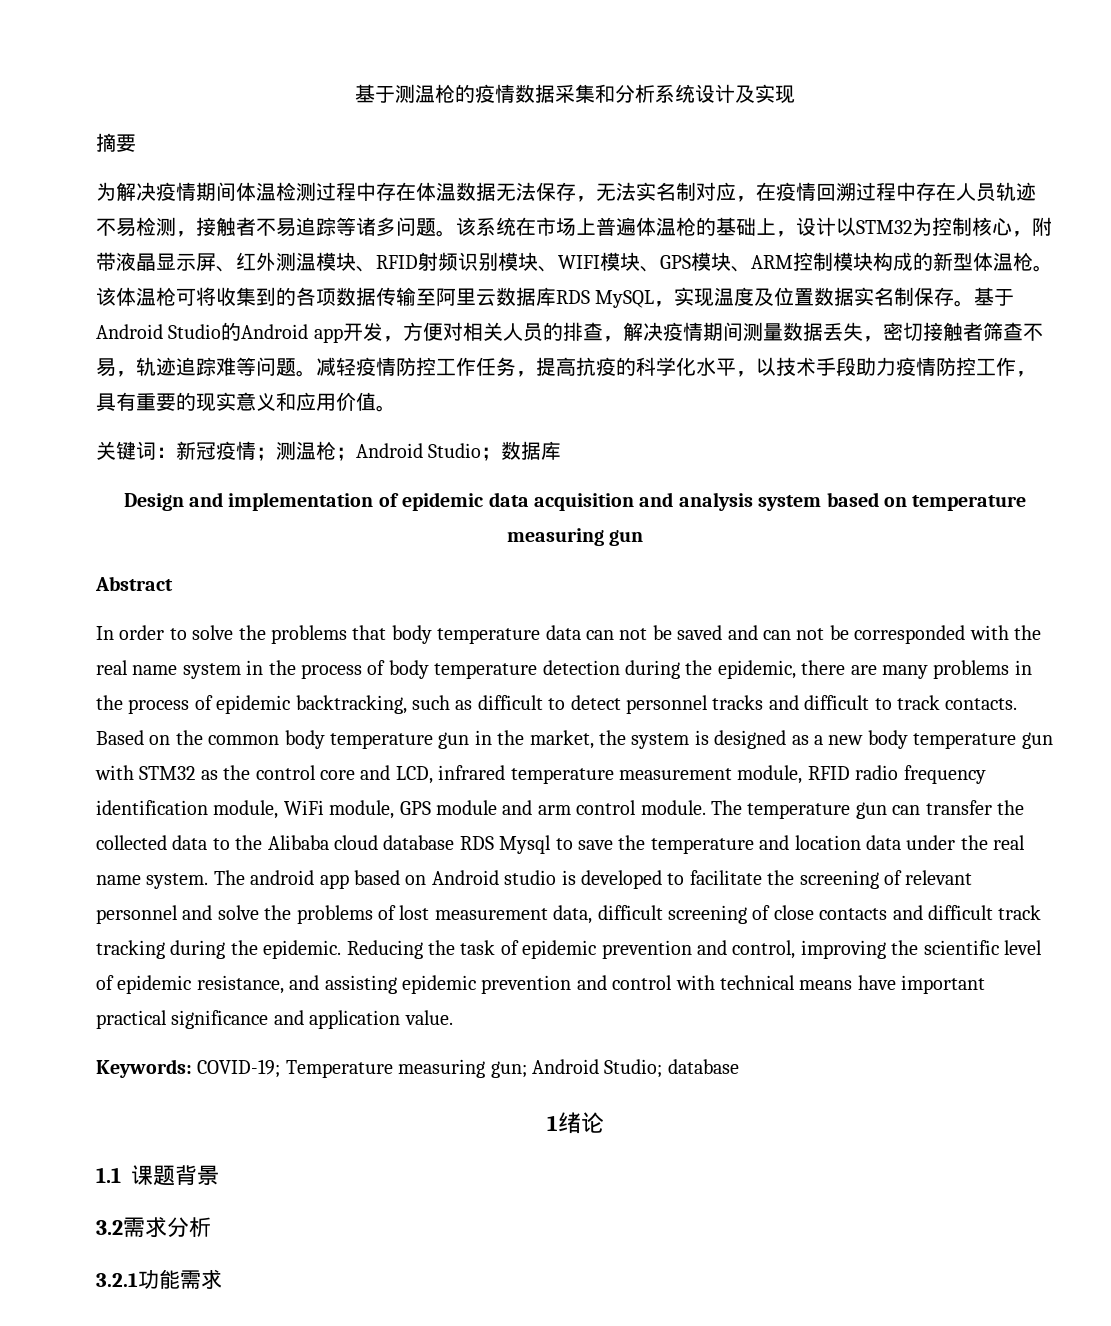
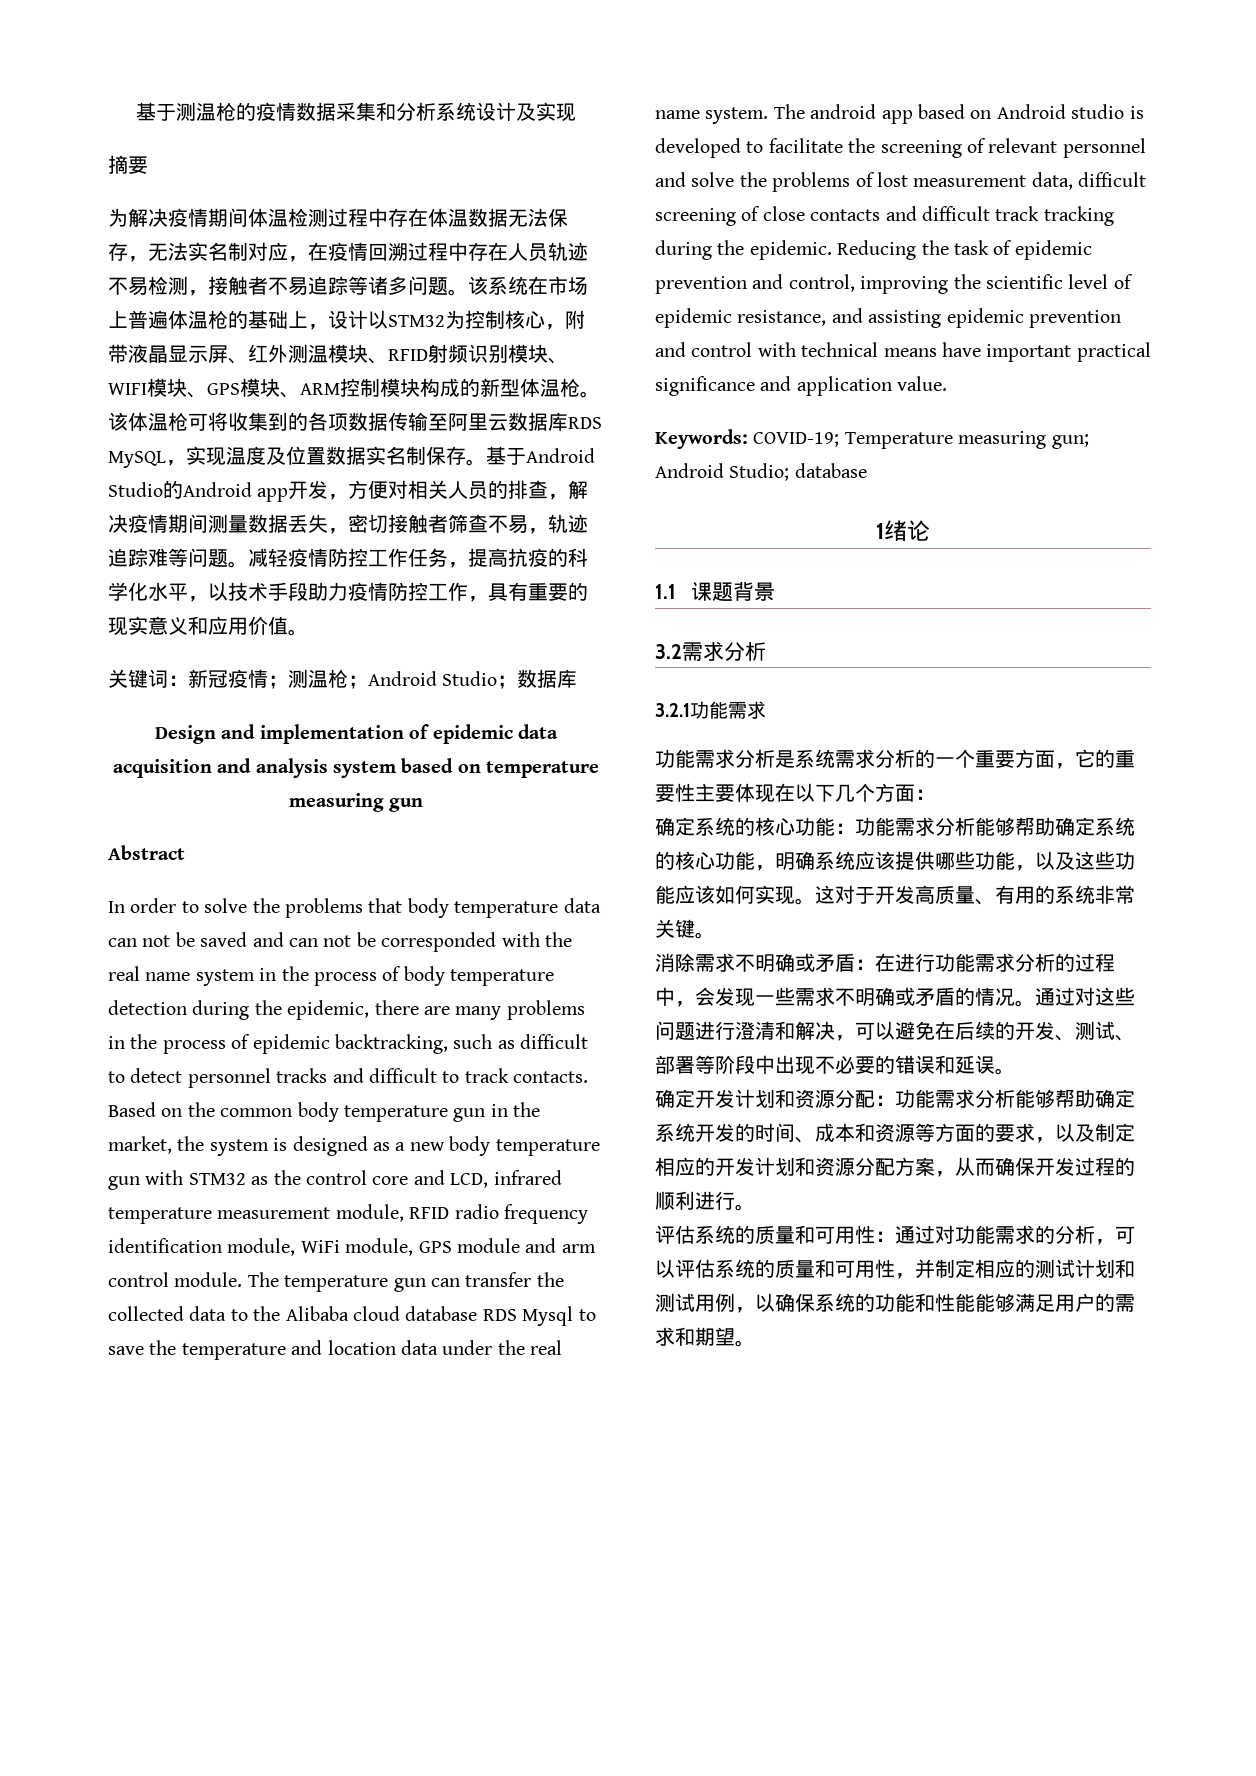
+ 功能需求分析是系统需求分析的一个重要方面，它的重要性主要体现在以下几个方面：
+ 确定系统的核心功能：功能需求分析能够帮助确定系统的核心功能，明确系统应该提供哪些功能，以及这些功能应该如何实现。这对于开发高质量、有用的系统非常关键。
+ 消除需求不明确或矛盾：在进行功能需求分析的过程中，会发现一些需求不明确或矛盾的情况。通过对这些问题进行澄清和解决，可以避免在后续的开发、测试、部署等阶段中出现不必要的错误和延误。
+ 确定开发计划和资源分配：功能需求分析能够帮助确定系统开发的时间、成本和资源等方面的要求，以及制定相应的开发计划和资源分配方案，从而确保开发过程的顺利进行。
+ 评估系统的质量和可用性：通过对功能需求的分析，可以评估系统的质量和可用性，并制定相应的测试计划和测试用例，以确保系统的功能和性能能够满足用户的需求和期望。

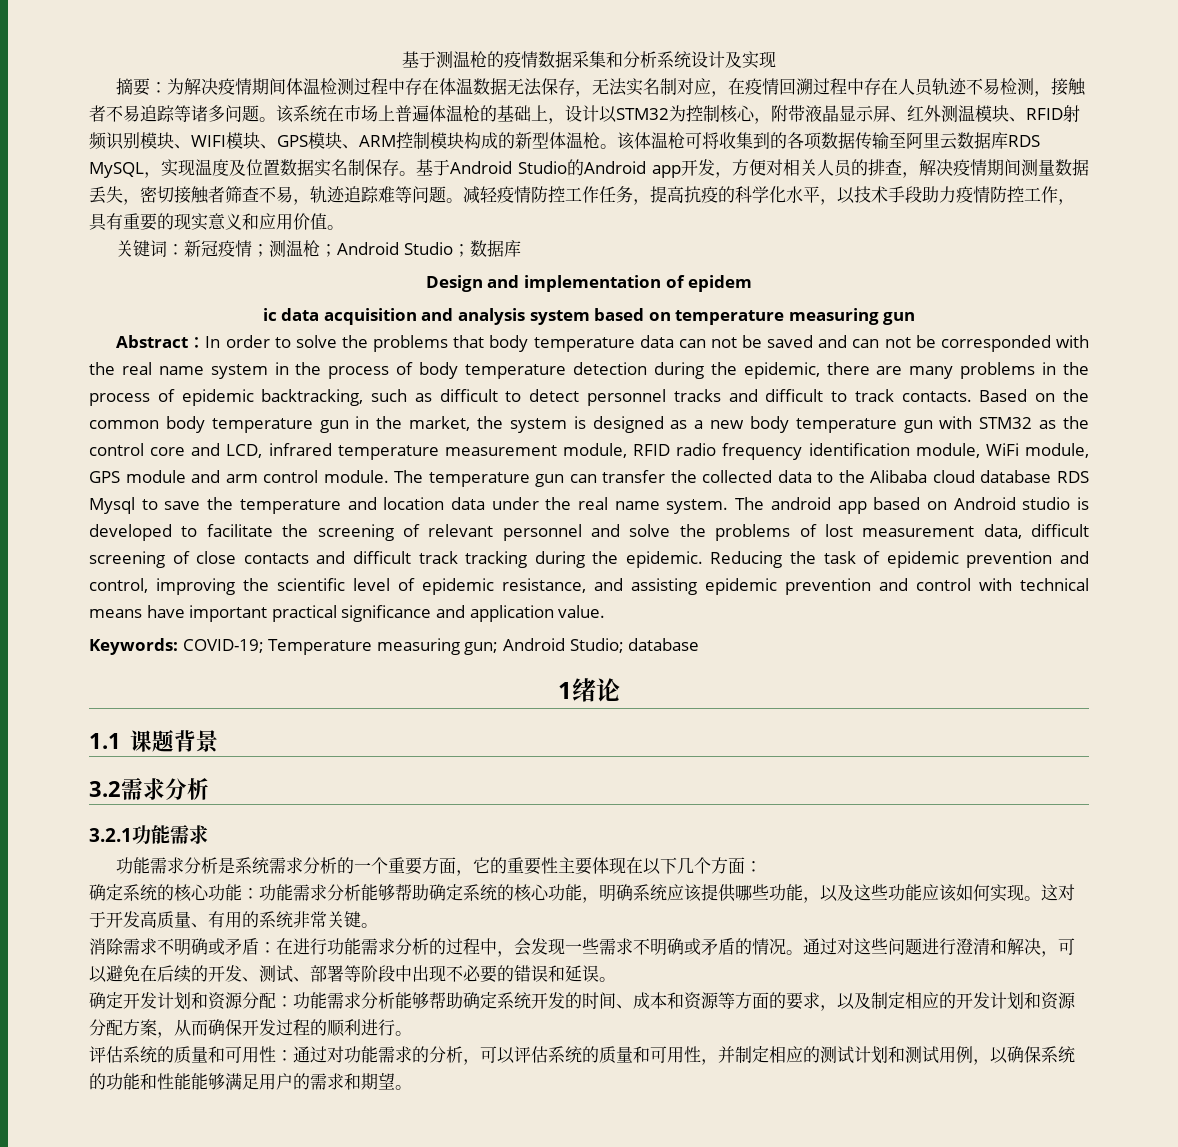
- 摘要
- 为解决疫情期间体温检测过程中存在体温数据无法保存，无法实名制对应，在疫情回溯过程中存在人员轨迹不易检测，接触者不易追踪等诸多问题。
+ 摘要：为解决疫情期间体温检测过程中存在体温数据无法保存，无法实名制对应，在疫情回溯过程中存在人员轨迹不易检测，接触者不易追踪等诸多问题。
- Design and implementation of epidemic data acquisition and analysis system based on temperature measuring gun
+ Design and implementation of epidem
+ ic data acquisition and analysis system based on temperature measuring gun
- Abstract
- In order to solve the problems that body temperature data can not be saved and can not be corresponded with the real name system in the process of body temperature detection during the epidemic, there are many problems in the process of epidemic backtracking, such as difficult to detect personnel tracks and difficult to track contacts.
+ Abstract：In order to solve the problems that body temperature data can not be saved and can not be corresponded with the real name system in the process of body temperature detection during the epidemic, there are many problems in the process of epidemic backtracking, such as difficult to detect personnel tracks and difficult to track contacts.

